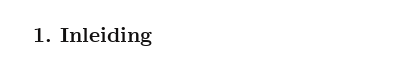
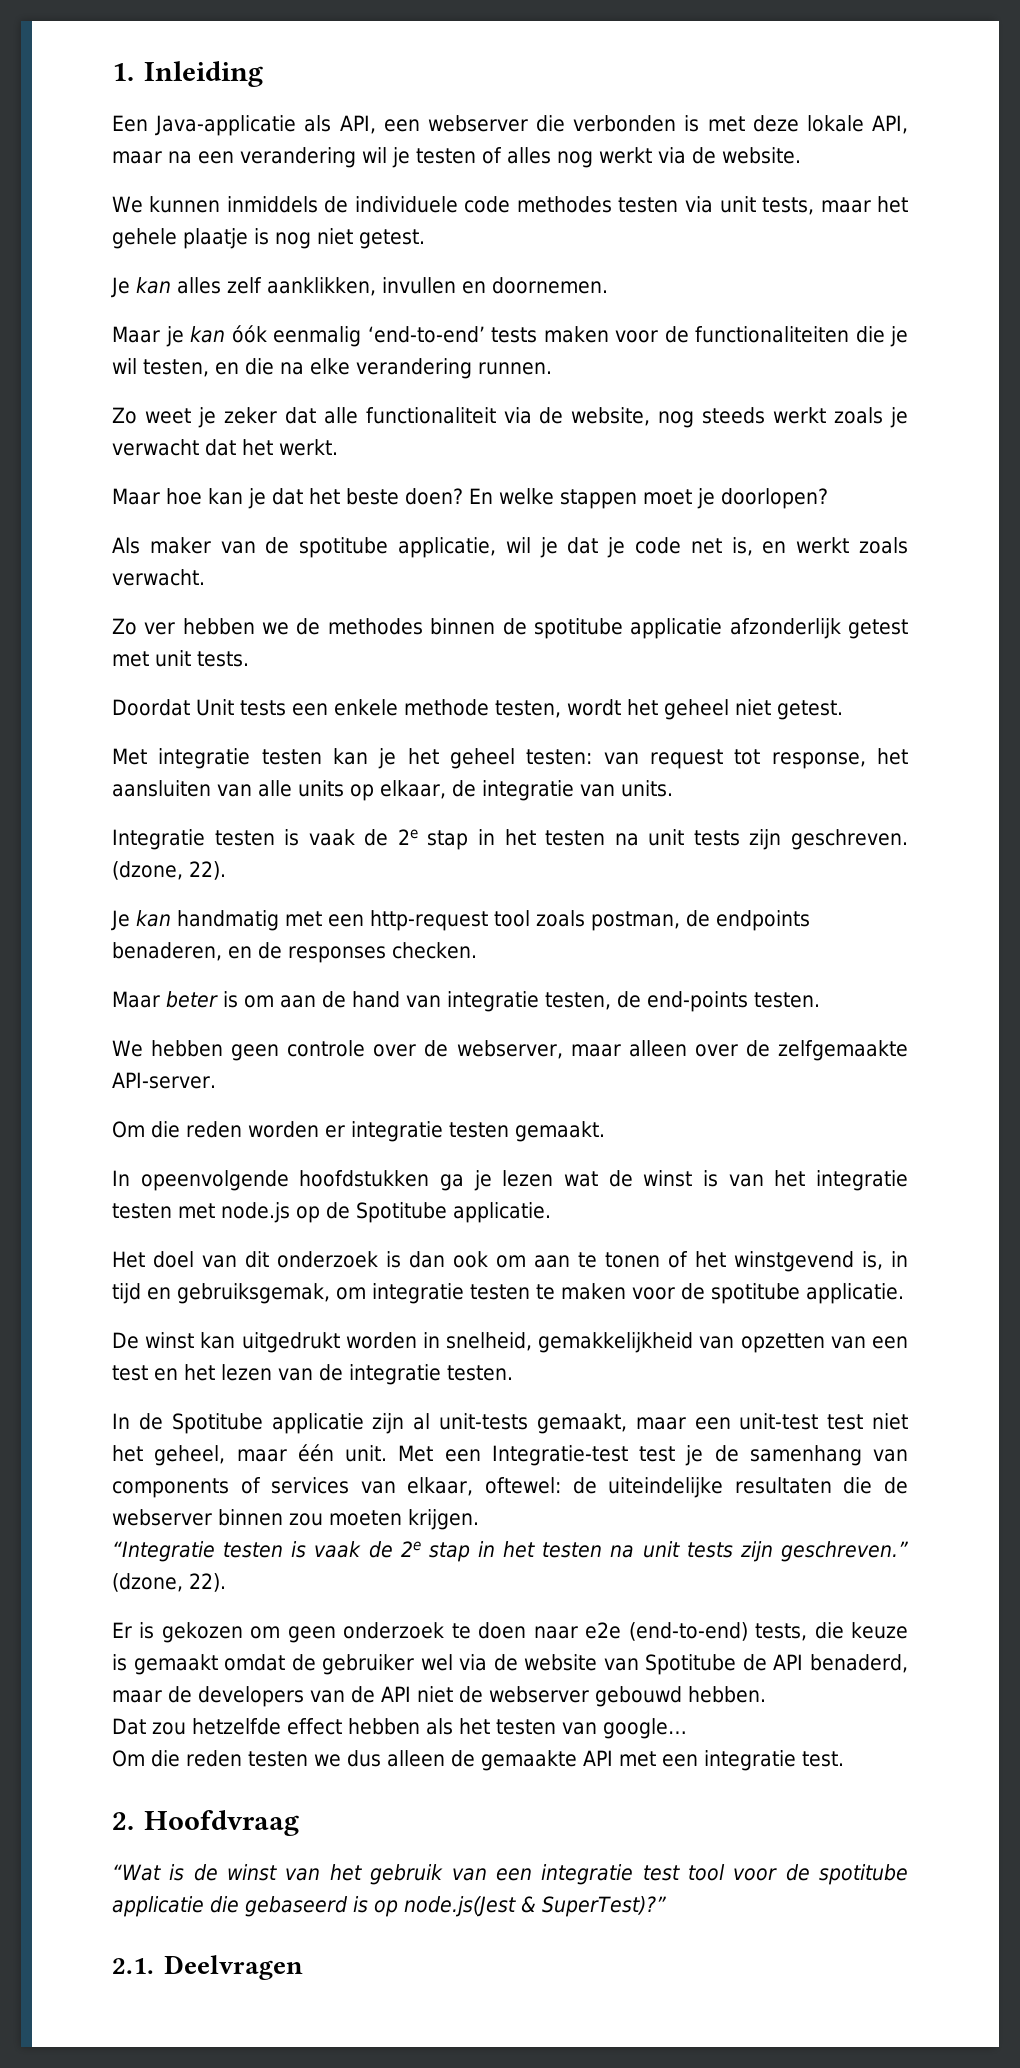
+ Een Java-applicatie als API, een webserver die verbonden is met deze lokale API, maar na een verandering wil je testen of alles nog werkt via de website.
+ We kunnen inmiddels de individuele code methodes testen via unit tests, maar het gehele plaatje is nog niet getest.
+ Je kan alles zelf aanklikken, invullen en doornemen.
+ Maar je kan óók eenmalig ‘end-to-end’ tests maken voor de functionaliteiten die je wil testen, en die na elke verandering runnen.
+ Zo weet je zeker dat alle functionaliteit via de website, nog steeds werkt zoals je verwacht dat het werkt.
+ Maar hoe kan je dat het beste doen? En welke stappen moet je doorlopen?
+ Als maker van de spotitube applicatie, wil je dat je code net is, en werkt zoals verwacht.
+ Zo ver hebben we de methodes binnen de spotitube applicatie afzonderlijk getest met unit tests.
+ Doordat Unit tests een enkele methode testen, wordt het geheel niet getest.
+ Met integratie testen kan je het geheel testen: van request tot response, het aansluiten van alle units op elkaar, de integratie van units.
+ Integratie testen is vaak de 2e stap in het testen na unit tests zijn geschreven. (dzone, 22).
+ Je kan handmatig met een http-request tool zoals postman, de endpoints benaderen, en de responses checken.
+ Maar beter is om aan de hand van integratie testen, de end-points testen.
+ We hebben geen controle over de webserver, maar alleen over de zelfgemaakte API-server.
+ Om die reden worden er integratie testen gemaakt.
+ In opeenvolgende hoofdstukken ga je lezen wat de winst is van het integratie testen met node.js op de Spotitube applicatie.
+ Het doel van dit onderzoek is dan ook om aan te tonen of het winstgevend is, in tijd en gebruiksgemak, om integratie testen te maken voor de spotitube applicatie.
+ De winst kan uitgedrukt worden in snelheid, gemakkelijkheid van opzetten van een test en het lezen van de integratie testen.
+ In de Spotitube applicatie zijn al unit-tests gemaakt, maar een unit-test test niet het geheel, maar één unit. Met een Integratie-test test je de samenhang van components of services van elkaar, oftewel: de uiteindelijke resultaten die de webserver binnen zou moeten krijgen.
+ “Integratie testen is vaak de 2e stap in het testen na unit tests zijn geschreven.” (dzone, 22).
+ Er is gekozen om geen onderzoek te doen naar e2e (end-to-end) tests, die keuze is gemaakt omdat de gebruiker wel via de website van Spotitube de API benaderd, maar de developers van de API niet de webserver gebouwd hebben.
+ Dat zou hetzelfde effect hebben als het testen van google…
+ Om die reden testen we dus alleen de gemaakte API met een integratie test.
+ 2. Hoofdvraag
+ “Wat is de winst van het gebruik van een integratie test tool voor de spotitube applicatie die gebaseerd is op node.js(Jest & SuperTest)?”
+ 2.1. Deelvragen

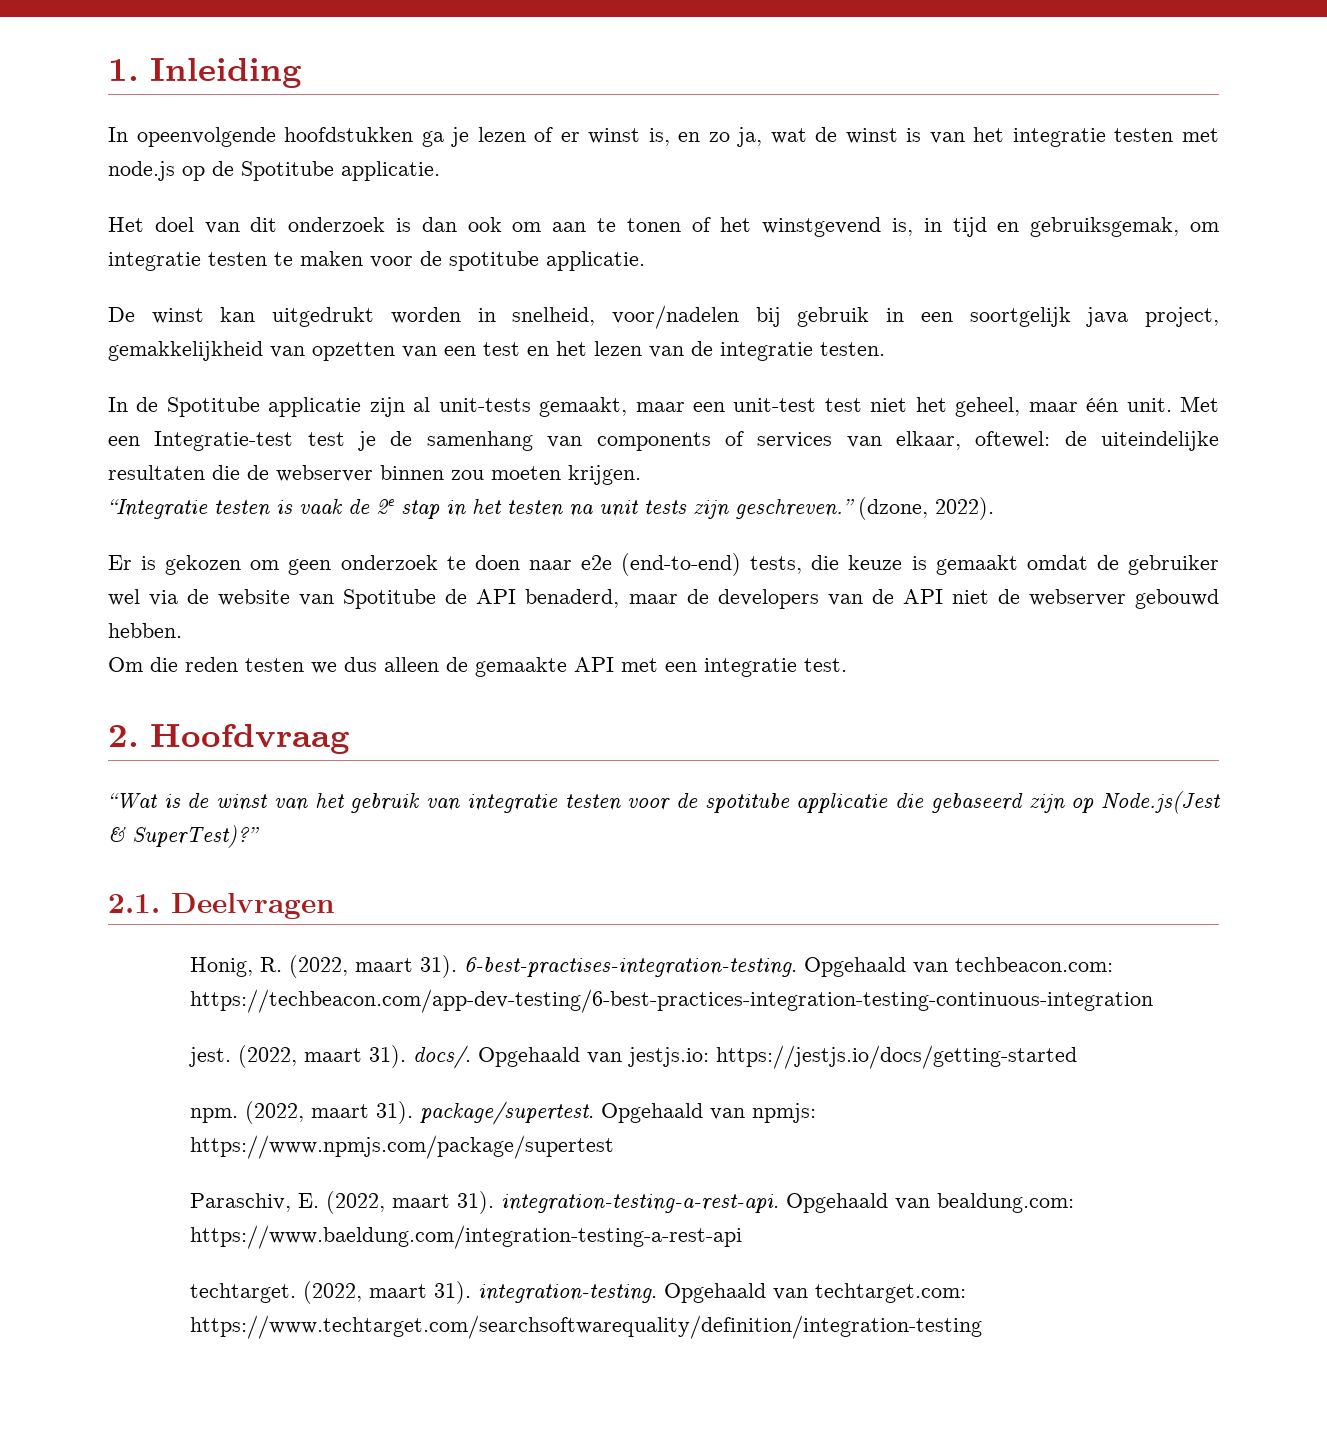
- Een Java-applicatie als API, een webserver die verbonden is met deze lokale API, maar na een verandering wil je testen of alles nog werkt via de website.
- We kunnen inmiddels de individuele code methodes testen via unit tests, maar het gehele plaatje is nog niet getest.
- Je kan alles zelf aanklikken, invullen en doornemen.
- Maar je kan óók eenmalig ‘end-to-end’ tests maken voor de functionaliteiten die je wil testen, en die na elke verandering runnen.
- Zo weet je zeker dat alle functionaliteit via de website, nog steeds werkt zoals je verwacht dat het werkt.
- Maar hoe kan je dat het beste doen? En welke stappen moet je doorlopen?
- Als maker van de spotitube applicatie, wil je dat je code net is, en werkt zoals verwacht.
- Zo ver hebben we de methodes binnen de spotitube applicatie afzonderlijk getest met unit tests.
- Doordat Unit tests een enkele methode testen, wordt het geheel niet getest.
- Met integratie testen kan je het geheel testen: van request tot response, het aansluiten van alle units op elkaar, de integratie van units.
- Integratie testen is vaak de 2e stap in het testen na unit tests zijn geschreven. (dzone, 22).
- Je kan handmatig met een http-request tool zoals postman, de endpoints benaderen, en de responses checken.
- Maar beter is om aan de hand van integratie testen, de end-points testen.
- We hebben geen controle over de webserver, maar alleen over de zelfgemaakte API-server.
- Om die reden worden er integratie testen gemaakt.
- In opeenvolgende hoofdstukken ga je lezen wat de winst is van het integratie testen met node.js op de Spotitube applicatie.
+ In opeenvolgende hoofdstukken ga je lezen of er winst is, en zo ja, wat de winst is van het integratie testen met node.js op de Spotitube applicatie.
- De winst kan uitgedrukt worden in snelheid, gemakkelijkheid van opzetten van een test en het lezen van de integratie testen.
+ De winst kan uitgedrukt worden in snelheid, voor/nadelen bij gebruik in een soortgelijk java project, gemakkelijkheid van opzetten van een test en het lezen van de integratie testen.
- “Integratie testen is vaak de 2e stap in het testen na unit tests zijn geschreven.” (dzone, 22).
+ “Integratie testen is vaak de 2e stap in het testen na unit tests zijn geschreven.” (dzone, 2022).
- Dat zou hetzelfde effect hebben als het testen van google…
- “Wat is de winst van het gebruik van een integratie test tool voor de spotitube applicatie die gebaseerd is op node.js(Jest & SuperTest)?”
+ “Wat is de winst van het gebruik van integratie testen voor de spotitube applicatie die gebaseerd zijn op Node.js(Jest & SuperTest)?”
+ Honig, R. (2022, maart 31). 6-best-practises-integration-testing. Opgehaald van techbeacon.com: https://techbeacon.com/app-dev-testing/6-best-practices-integration-testing-continuous-integration
+ jest. (2022, maart 31). docs/. Opgehaald van jestjs.io: https://jestjs.io/docs/getting-started
+ npm. (2022, maart 31). package/supertest. Opgehaald van npmjs: https://www.npmjs.com/package/supertest
+ Paraschiv, E. (2022, maart 31). integration-testing-a-rest-api. Opgehaald van bealdung.com: https://www.baeldung.com/integration-testing-a-rest-api
+ techtarget. (2022, maart 31). integration-testing. Opgehaald van techtarget.com: https://www.techtarget.com/searchsoftwarequality/definition/integration-testing

